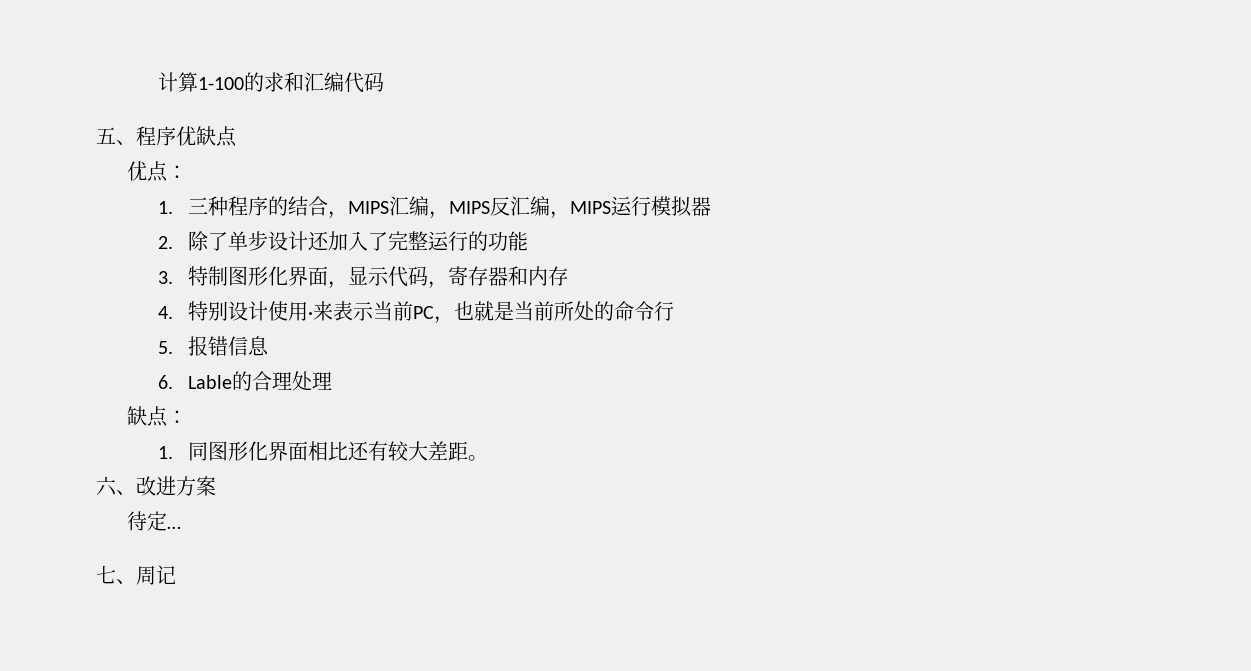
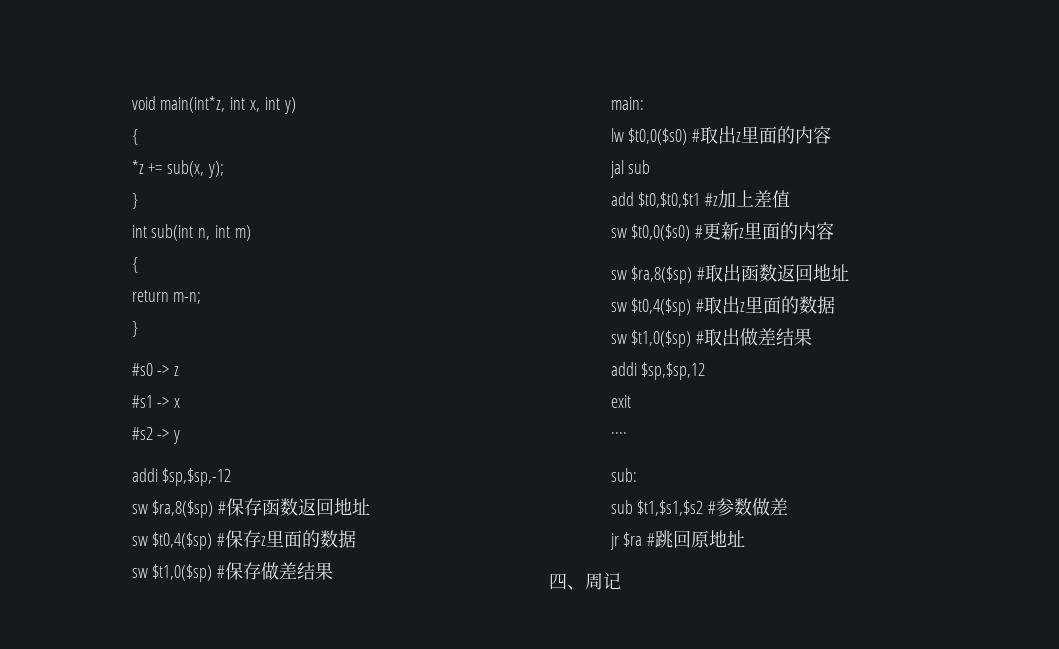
- 计算1-100的求和汇编代码
- 五、程序优缺点
- 优点：
- 1.三种程序的结合，MIPS汇编，MIPS反汇编，MIPS运行模拟器
- 2.除了单步设计还加入了完整运行的功能
- 3.特制图形化界面，显示代码，寄存器和内存
- 4.特别设计使用·来表示当前PC，也就是当前所处的命令行
- 5.报错信息
- 6. Lable的合理处理
- 缺点：
- 1.同图形化界面相比还有较大差距。
- 六、改进方案
- 待定…
- 七、周记
+ void main(int*z, int x, int y)
+ {
+ *z += sub(x, y);
+ }
+ int sub(int n, int m)
+ {
+ return m-n;
+ }
+ #s0 -> z
+ #s1 -> x
+ #s2 -> y
+ addi $sp,$sp,-12
+ sw $ra,8($sp) #保存函数返回地址
+ sw $t0,4($sp) #保存z里面的数据
+ sw $t1,0($sp) #保存做差结果
+ main:
+ lw $t0,0($s0) #取出z里面的内容
+ jal sub
+ add $t0,$t0,$t1 #z加上差值
+ sw $t0,0($s0) #更新z里面的内容
+ sw $ra,8($sp) #取出函数返回地址
+ sw $t0,4($sp) #取出z里面的数据
+ sw $t1,0($sp) #取出做差结果
+ addi $sp,$sp,12
+ exit
+ ····
+ sub:
+ sub $t1,$s1,$s2 #参数做差
+ jr $ra #跳回原地址
+ 四、周记

